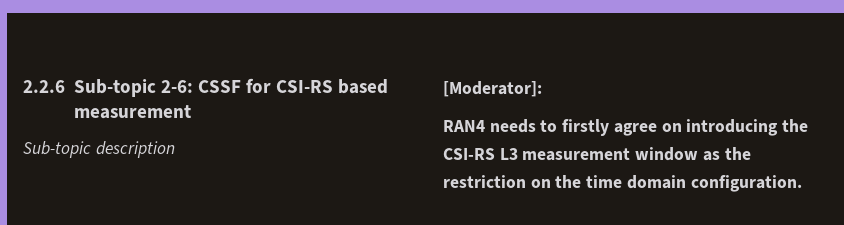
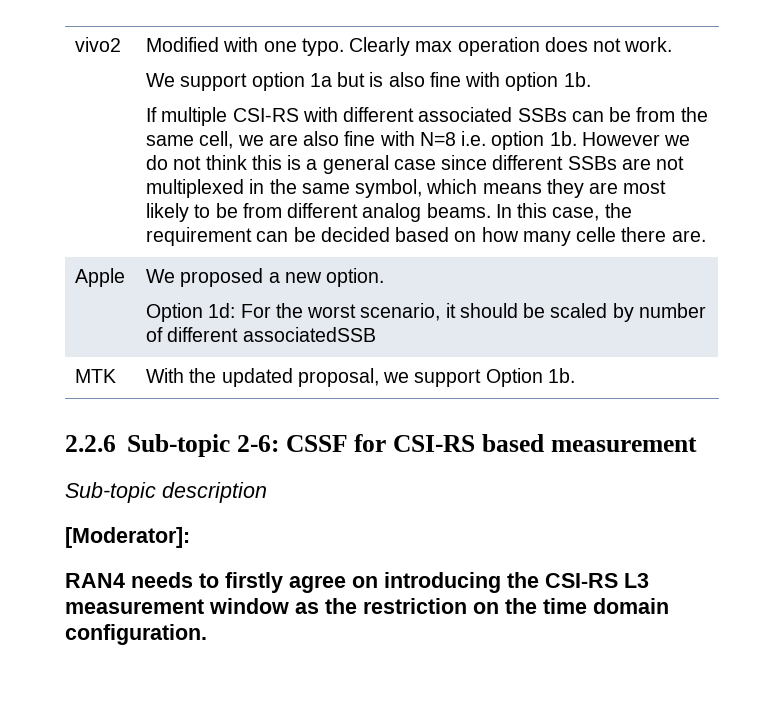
+ vivo2 | Modified with one typo. Clearly max operation does not work.
+ We support option 1a but is also fine with option 1b.
+ If multiple CSI-RS with different associated SSBs can be from the same cell, we are also fine with N=8 i.e. option 1b. However we do not think this is a general case since different SSBs are not multiplexed in the same symbol, which means they are most likely to be from different analog beams. In this case, the requirement can be decided based on how many celle there are.
+ Apple | We proposed a new option.
+ Option 1d: For the worst scenario, it should be scaled by number of different associatedSSB
+ MTK | With the updated proposal, we support Option 1b.

